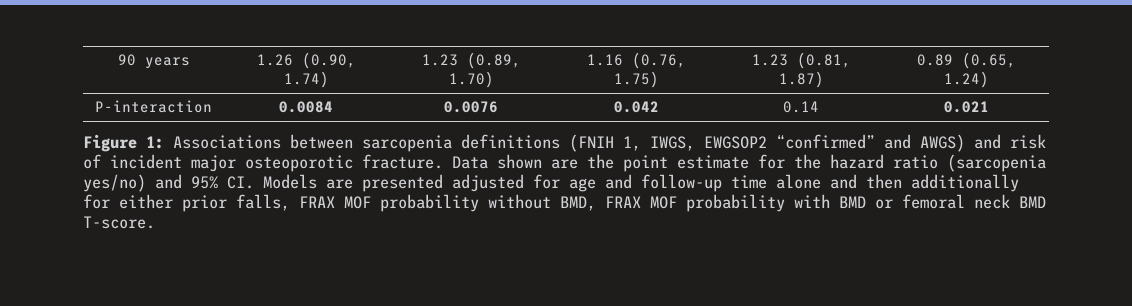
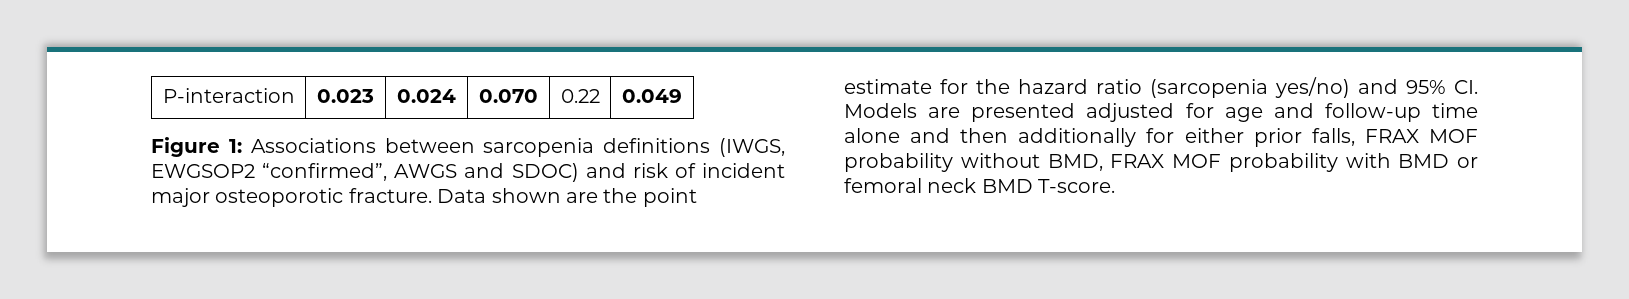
- 90 years | 1.26 (0.90, 1.74) | 1.23 (0.89, 1.70) | 1.16 (0.76, 1.75) | 1.23 (0.81, 1.87) | 0.89 (0.65, 1.24)
- P-interaction | 0.0084 | 0.0076 | 0.042 | 0.14 | 0.021
+ P-interaction | 0.023 | 0.024 | 0.070 | 0.22 | 0.049
- Figure 1: Associations between sarcopenia definitions (FNIH 1, IWGS, EWGSOP2 “confirmed” and AWGS) and risk of incident major osteoporotic fracture.
+ Figure 1: Associations between sarcopenia definitions (IWGS, EWGSOP2 “confirmed”, AWGS and SDOC) and risk of incident major osteoporotic fracture.

